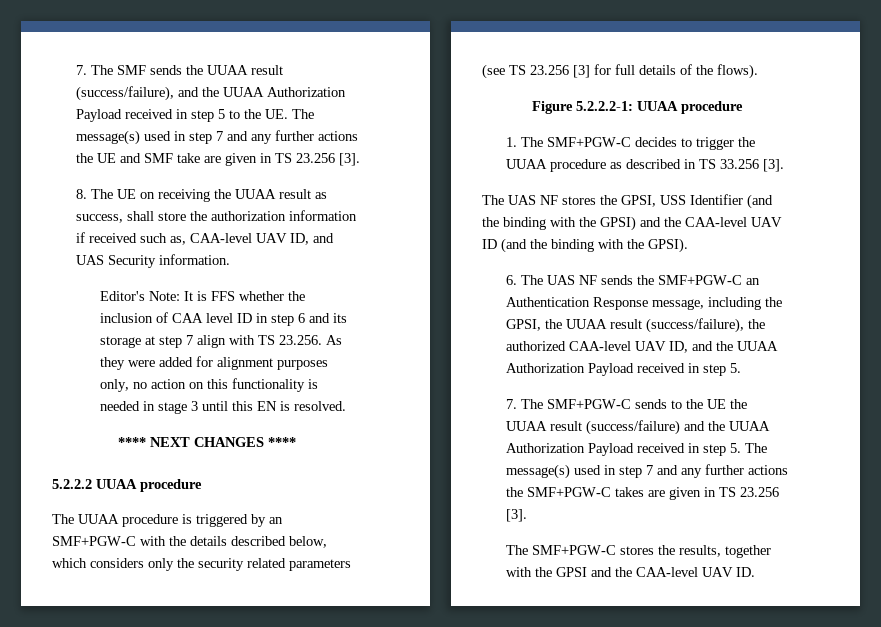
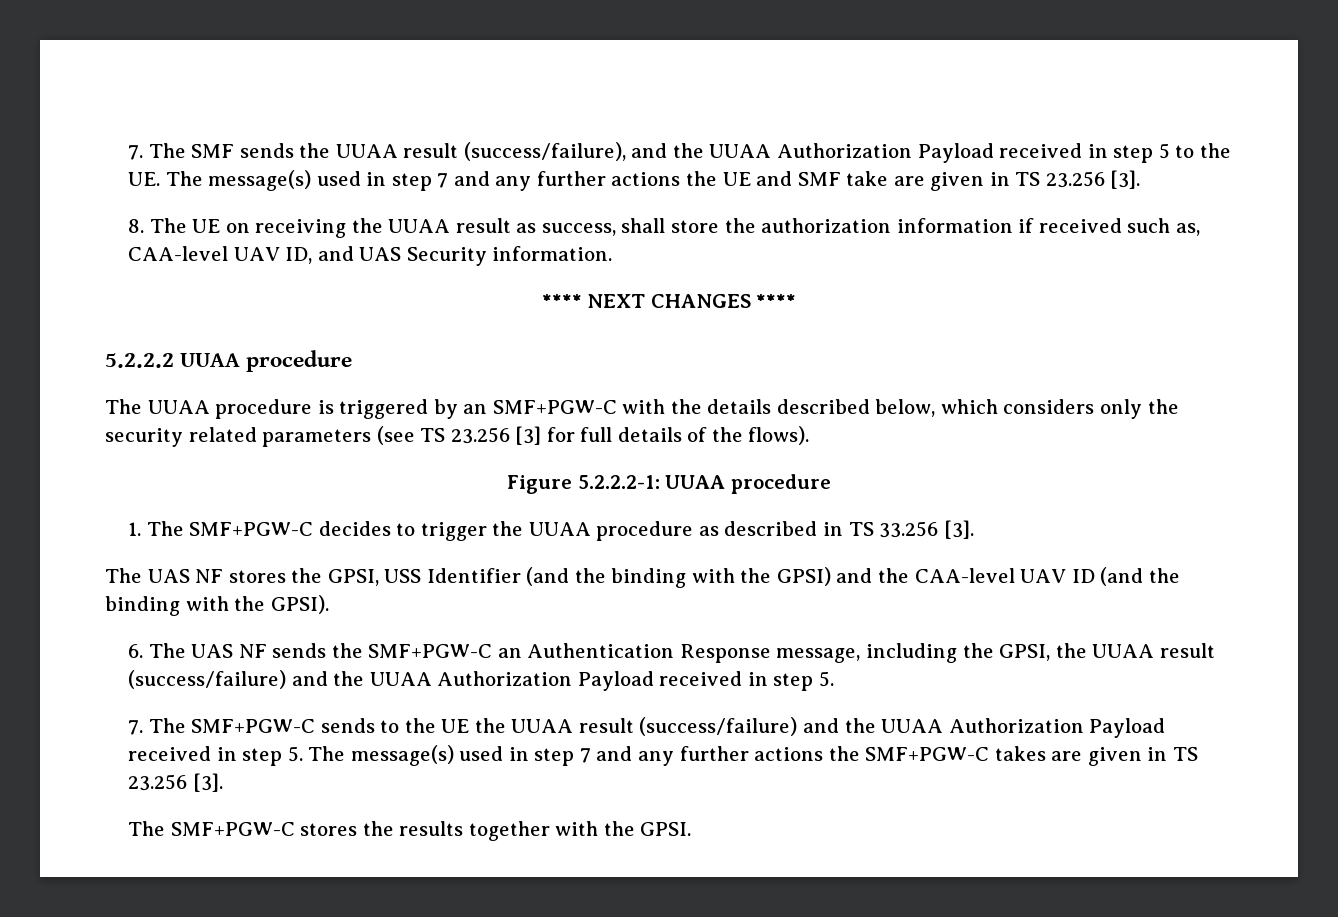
- Editor's Note: It is FFS whether the inclusion of CAA level ID in step 6 and its storage at step 7 align with TS 23.256. As they were added for alignment purposes only, no action on this functionality is needed in stage 3 until this EN is resolved.
- 6. The UAS NF sends the SMF+PGW-C an Authentication Response message, including the GPSI, the UUAA result (success/failure), the authorized CAA-level UAV ID, and the UUAA Authorization Payload received in step 5.
+ 6. The UAS NF sends the SMF+PGW-C an Authentication Response message, including the GPSI, the UUAA result (success/failure) and the UUAA Authorization Payload received in step 5.
- The SMF+PGW-C stores the results, together with the GPSI and the CAA-level UAV ID.
+ The SMF+PGW-C stores the results together with the GPSI.

